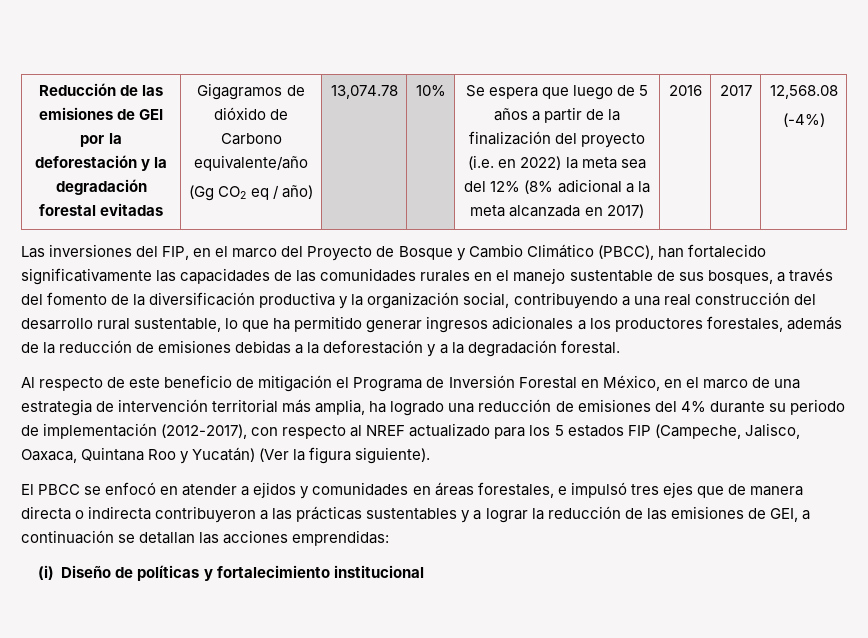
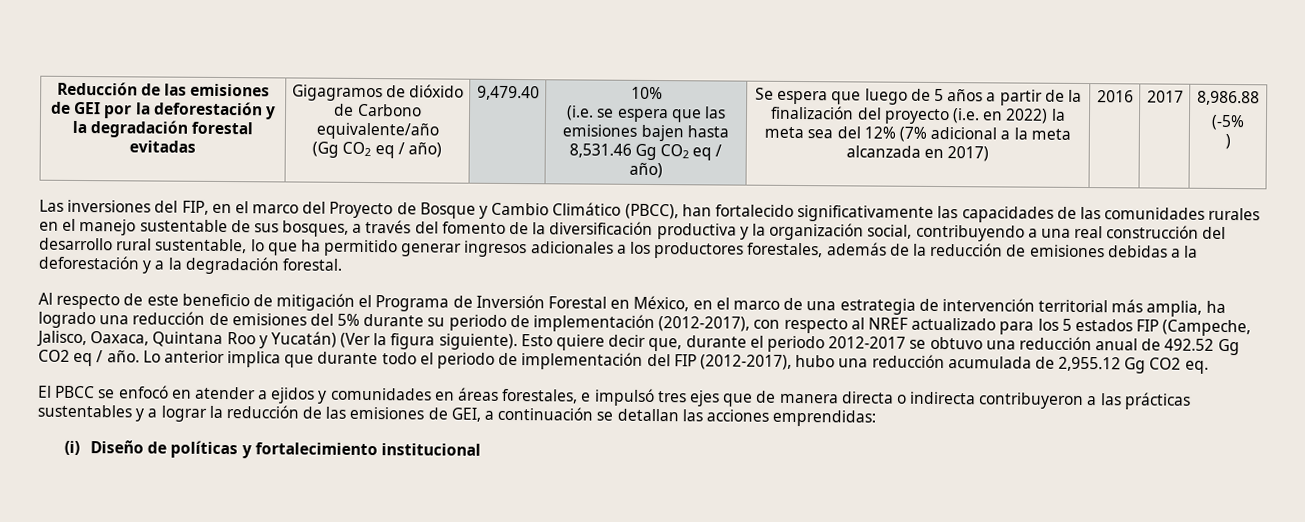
- 13,074.78
+ 9,479.40
+ (i.e. se espera que las emisiones bajen hasta 8,531.46 Gg CO2 eq / año)
- Se espera que luego de 5 años a partir de la finalización del proyecto (i.e. en 2022) la meta sea del 12% (8% adicional a la meta alcanzada en 2017)
+ Se espera que luego de 5 años a partir de la finalización del proyecto (i.e. en 2022) la meta sea del 12% (7% adicional a la meta alcanzada en 2017)
- 12,568.08
- (-4%)
+ 8,986.88
+ (-5%
+ )
- Al respecto de este beneficio de mitigación el Programa de Inversión Forestal en México, en el marco de una estrategia de intervención territorial más amplia, ha logrado una reducción de emisiones del 4% durante su periodo de implementación (2012-2017), con respecto al NREF actualizado para los 5 estados FIP (Campeche, Jalisco, Oaxaca, Quintana Roo y Yucatán) (Ver la figura siguiente).
+ Al respecto de este beneficio de mitigación el Programa de Inversión Forestal en México, en el marco de una estrategia de intervención territorial más amplia, ha logrado una reducción de emisiones del 5% durante su periodo de implementación (2012-2017), con respecto al NREF actualizado para los 5 estados FIP (Campeche, Jalisco, Oaxaca, Quintana Roo y Yucatán) (Ver la figura siguiente). Esto quiere decir que, durante el periodo 2012-2017 se obtuvo una reducción anual de 492.52 Gg CO2 eq / año. Lo anterior implica que durante todo el periodo de implementación del FIP (2012-2017), hubo una reducción acumulada de 2,955.12 Gg CO2 eq.

